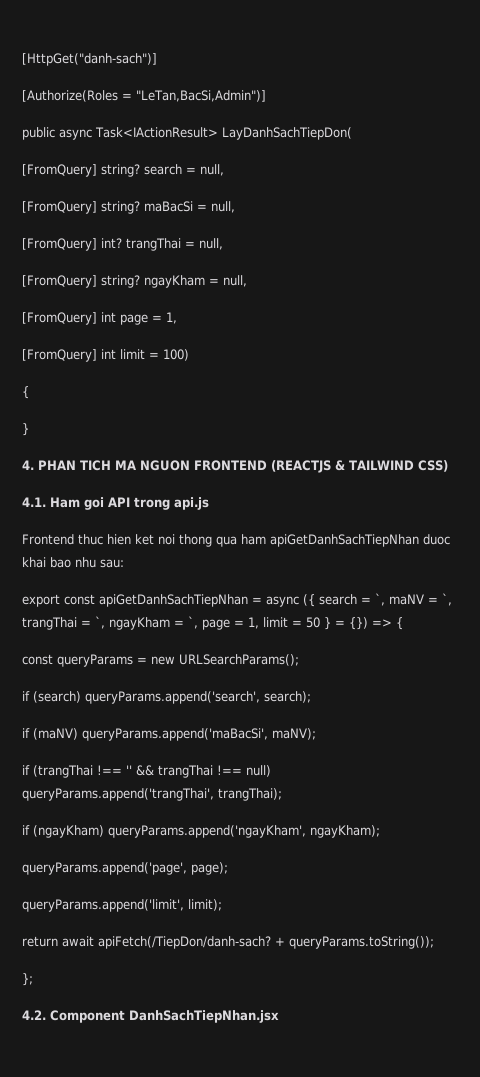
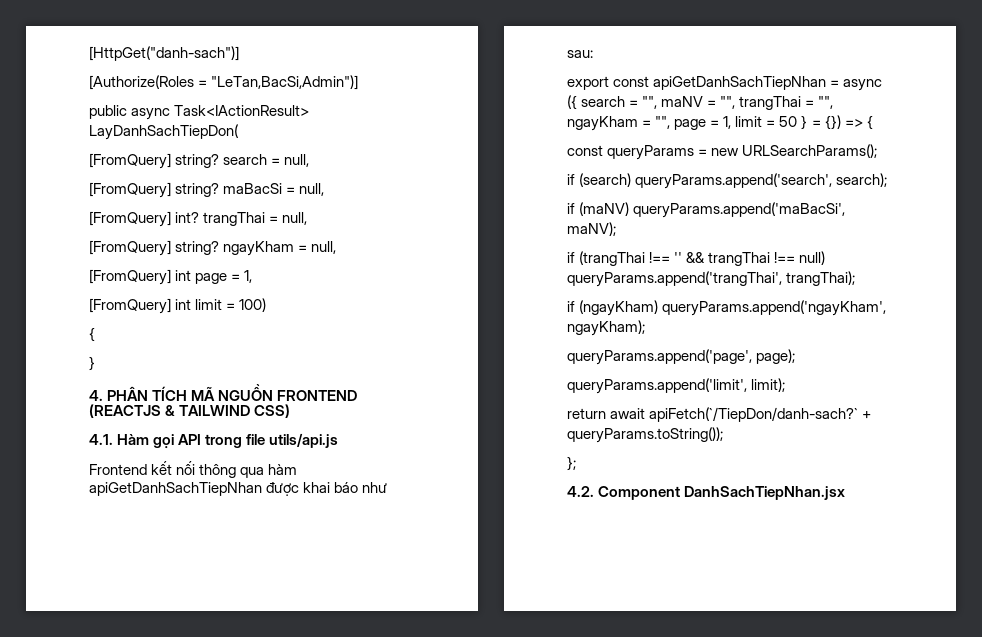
- 4. PHAN TICH MA NGUON FRONTEND (REACTJS & TAILWIND CSS)
+ 4. PHÂN TÍCH MÃ NGUỒN FRONTEND (REACTJS & TAILWIND CSS)
- 4.1. Ham goi API trong api.js
- Frontend thuc hien ket noi thong qua ham apiGetDanhSachTiepNhan duoc khai bao nhu sau:
+ 4.1. Hàm gọi API trong file utils/api.js
+ Frontend kết nối thông qua hàm apiGetDanhSachTiepNhan được khai báo như sau:
- export const apiGetDanhSachTiepNhan = async ({ search = `, maNV = `, trangThai = `, ngayKham = `, page = 1, limit = 50 } = {}) => {
+ export const apiGetDanhSachTiepNhan = async ({ search = "", maNV = "", trangThai = "", ngayKham = "", page = 1, limit = 50 } = {}) => {
- return await apiFetch(/TiepDon/danh-sach? + queryParams.toString());
+ return await apiFetch(`/TiepDon/danh-sach?` + queryParams.toString());

